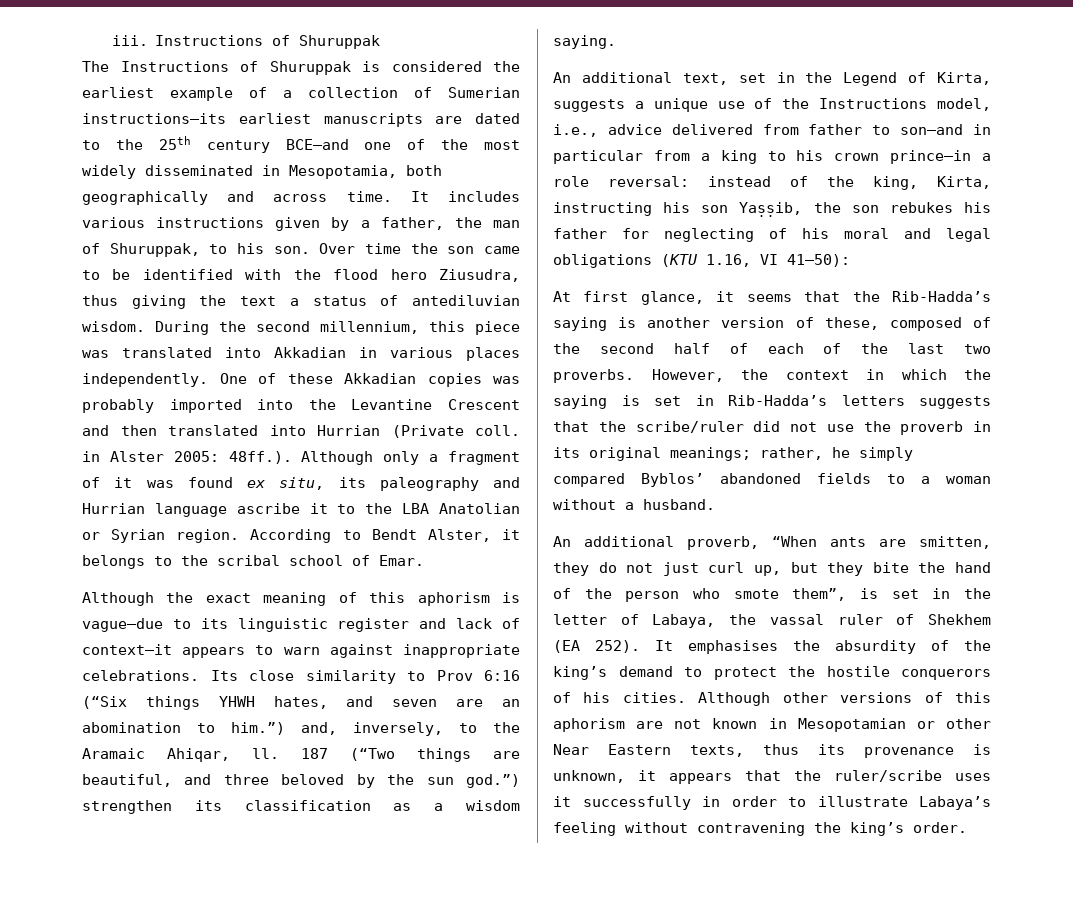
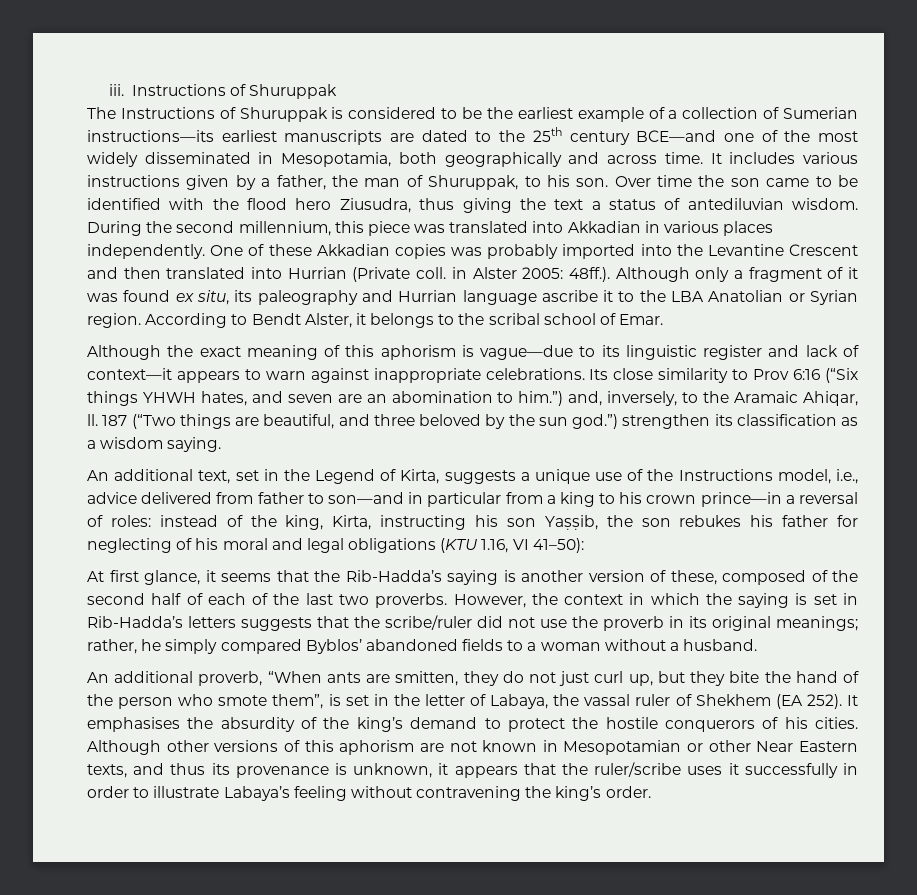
- The Instructions of Shuruppak is considered the earliest example of a collection of Sumerian instructions—its earliest manuscripts are dated to the 25th century BCE—and one of the most widely disseminated in Mesopotamia, both geographically and across time.
+ The Instructions of Shuruppak is considered to be the earliest example of a collection of Sumerian instructions—its earliest manuscripts are dated to the 25th century BCE—and one of the most widely disseminated in Mesopotamia, both geographically and across time.
- An additional text, set in the Legend of Kirta, suggests a unique use of the Instructions model, i.e., advice delivered from father to son—and in particular from a king to his crown prince—in a role reversal: instead of the king, Kirta, instructing his son Yaṣṣib, the son rebukes his father for neglecting of his moral and legal obligations (KTU 1.16, VI 41–50):
+ An additional text, set in the Legend of Kirta, suggests a unique use of the Instructions model, i.e., advice delivered from father to son—and in particular from a king to his crown prince—in a reversal of roles: instead of the king, Kirta, instructing his son Yaṣṣib, the son rebukes his father for neglecting of his moral and legal obligations (KTU 1.16, VI 41–50):
- Although other versions of this aphorism are not known in Mesopotamian or other Near Eastern texts, thus its provenance is unknown, it appears that the ruler/scribe uses it successfully in order to illustrate Labaya’s feeling without contravening the king’s order.
+ Although other versions of this aphorism are not known in Mesopotamian or other Near Eastern texts, and thus its provenance is unknown, it appears that the ruler/scribe uses it successfully in order to illustrate Labaya’s feeling without contravening the king’s order.

